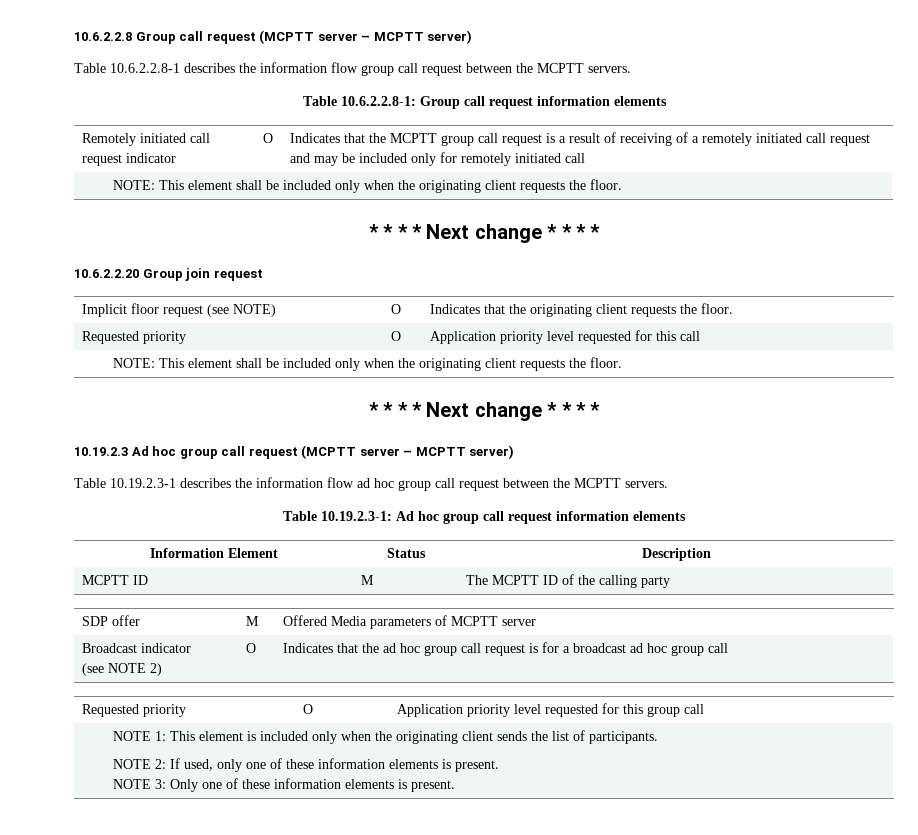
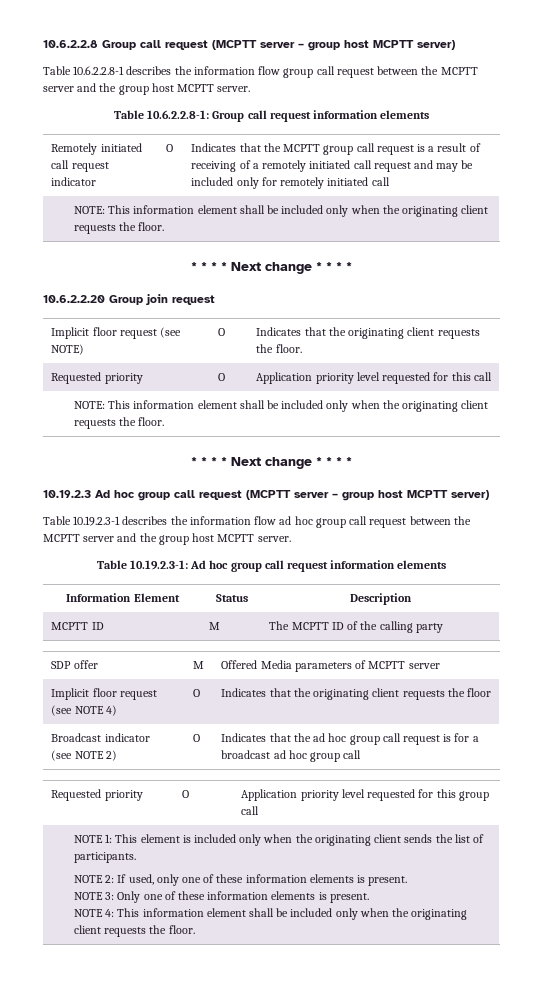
- 10.6.2.2.8 Group call request (MCPTT server – MCPTT server)
+ 10.6.2.2.8 Group call request (MCPTT server – group host MCPTT server)
- Table 10.6.2.2.8-1 describes the information flow group call request between the MCPTT servers.
+ Table 10.6.2.2.8-1 describes the information flow group call request between the MCPTT server and the group host MCPTT server.
  Remotely initiated call request indicator | O | Indicates that the MCPTT group call request is a result of receiving of a remotely initiated call request and may be included only for remotely initiated call
- NOTE: This element shall be included only when the originating client requests the floor.
+ NOTE: This information element shall be included only when the originating client requests the floor.
  Requested priority | O | Application priority level requested for this call
- NOTE: This element shall be included only when the originating client requests the floor.
+ NOTE: This information element shall be included only when the originating client requests the floor.
- 10.19.2.3 Ad hoc group call request (MCPTT server – MCPTT server)
+ 10.19.2.3 Ad hoc group call request (MCPTT server – group host MCPTT server)
- Table 10.19.2.3-1 describes the information flow ad hoc group call request between the MCPTT servers.
+ Table 10.19.2.3-1 describes the information flow ad hoc group call request between the MCPTT server and the group host MCPTT server.
+ Implicit floor request (see NOTE 4) | O | Indicates that the originating client requests the floor
+ NOTE 4: This information element shall be included only when the originating client requests the floor.

